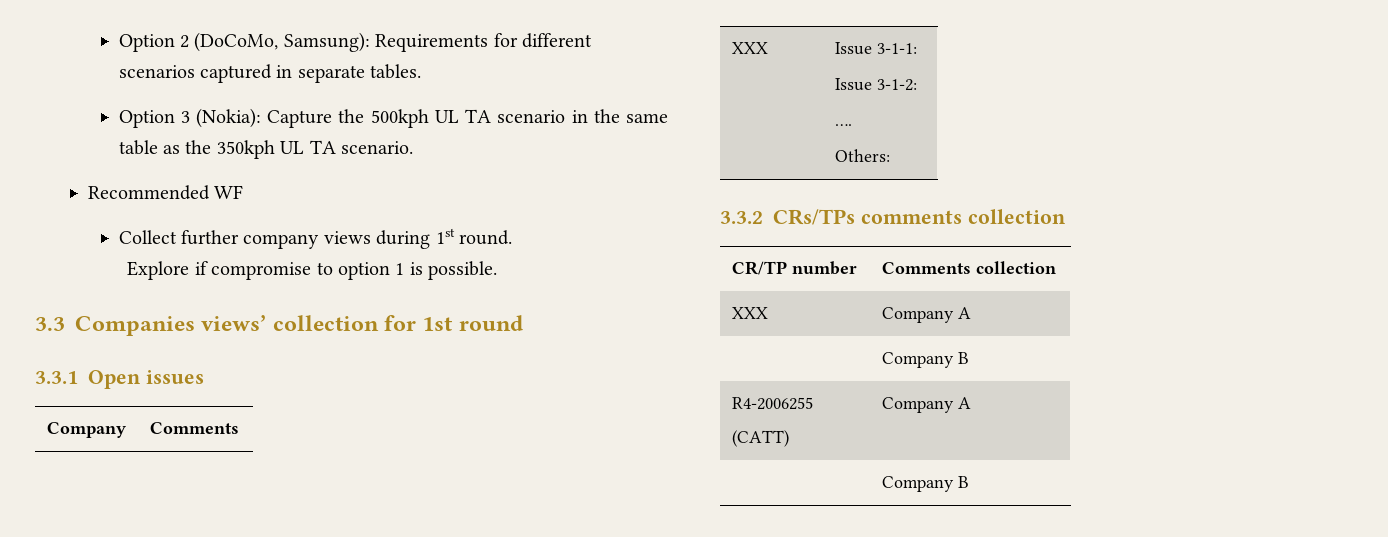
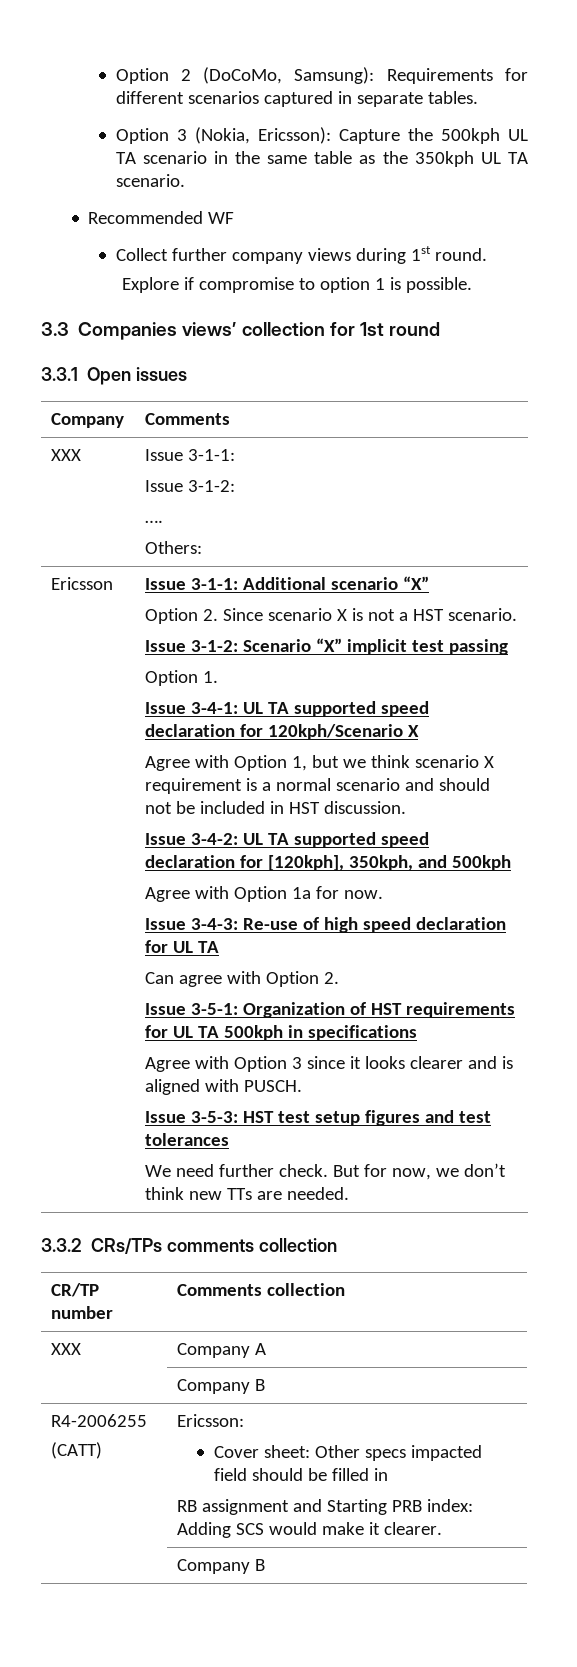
- Option 3 (Nokia): Capture the 500kph UL TA scenario in the same table as the 350kph UL TA scenario.
+ Option 3 (Nokia, Ericsson): Capture the 500kph UL TA scenario in the same table as the 350kph UL TA scenario.
+ Ericsson | Issue 3-1-1: Additional scenario “X”
+ Option 2. Since scenario X is not a HST scenario.
+ Issue 3-1-2: Scenario “X” implicit test passing
+ Option 1.
+ Issue 3-4-1: UL TA supported speed declaration for 120kph/Scenario X
+ Agree with Option 1, but we think scenario X requirement is a normal scenario and should not be included in HST discussion.
+ Issue 3-4-2: UL TA supported speed declaration for [120kph], 350kph, and 500kph
+ Agree with Option 1a for now.
+ Issue 3-4-3: Re-use of high speed declaration for UL TA
+ Can agree with Option 2.
+ Issue 3-5-1: Organization of HST requirements for UL TA 500kph in specifications
+ Agree with Option 3 since it looks clearer and is aligned with PUSCH.
+ Issue 3-5-3: HST test setup figures and test tolerances
+ We need further check. But for now, we don’t think new TTs are needed.
  R4-2006255
- (CATT) | Company A
+ (CATT) | Ericsson:
+ Cover sheet: Other specs impacted field should be filled in
+ RB assignment and Starting PRB index: Adding SCS would make it clearer.

